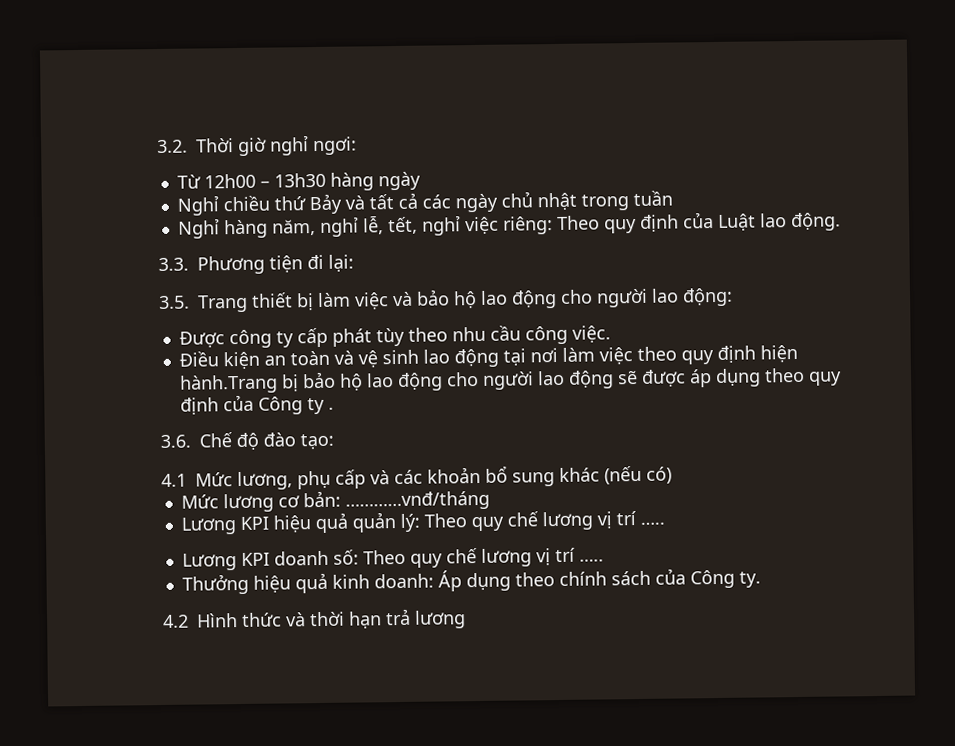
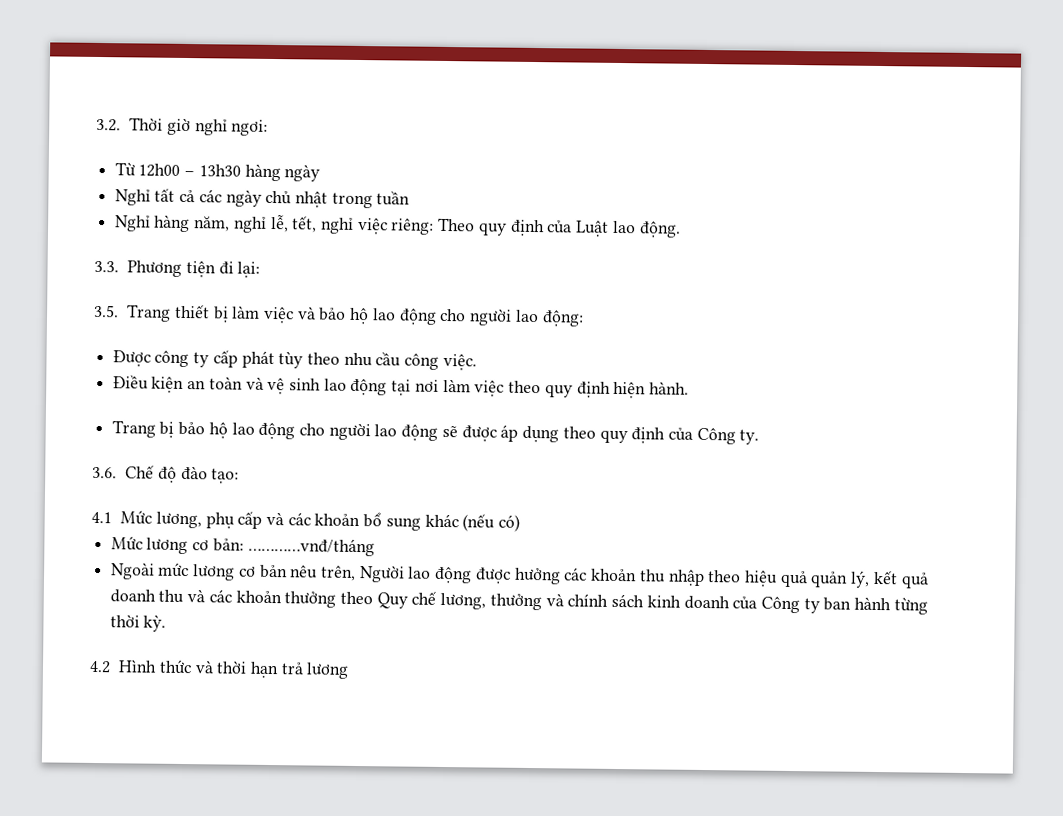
- Nghỉ chiều thứ Bảy và tất cả các ngày chủ nhật trong tuần
+ Nghỉ tất cả các ngày chủ nhật trong tuần
- Điều kiện an toàn và vệ sinh lao động tại nơi làm việc theo quy định hiện hành.Trang bị bảo hộ lao động cho người lao động sẽ được áp dụng theo quy định của Công ty .
+ Điều kiện an toàn và vệ sinh lao động tại nơi làm việc theo quy định hiện hành.
+ Trang bị bảo hộ lao động cho người lao động sẽ được áp dụng theo quy định của Công ty.
- Lương KPI hiệu quả quản lý: Theo quy chế lương vị trí …..
- Lương KPI doanh số: Theo quy chế lương vị trí …..
- Thưởng hiệu quả kinh doanh: Áp dụng theo chính sách của Công ty.
+ Ngoài mức lương cơ bản nêu trên, Người lao động được hưởng các khoản thu nhập theo hiệu quả quản lý, kết quả doanh thu và các khoản thưởng theo Quy chế lương, thưởng và chính sách kinh doanh của Công ty ban hành từng thời kỳ.

